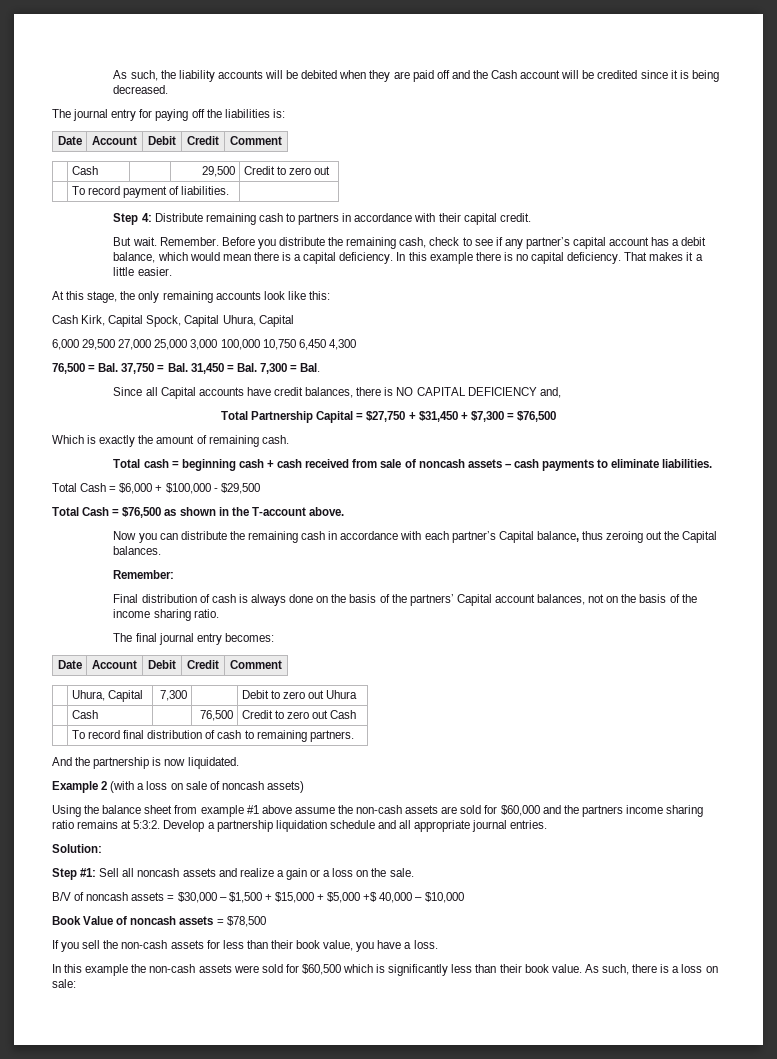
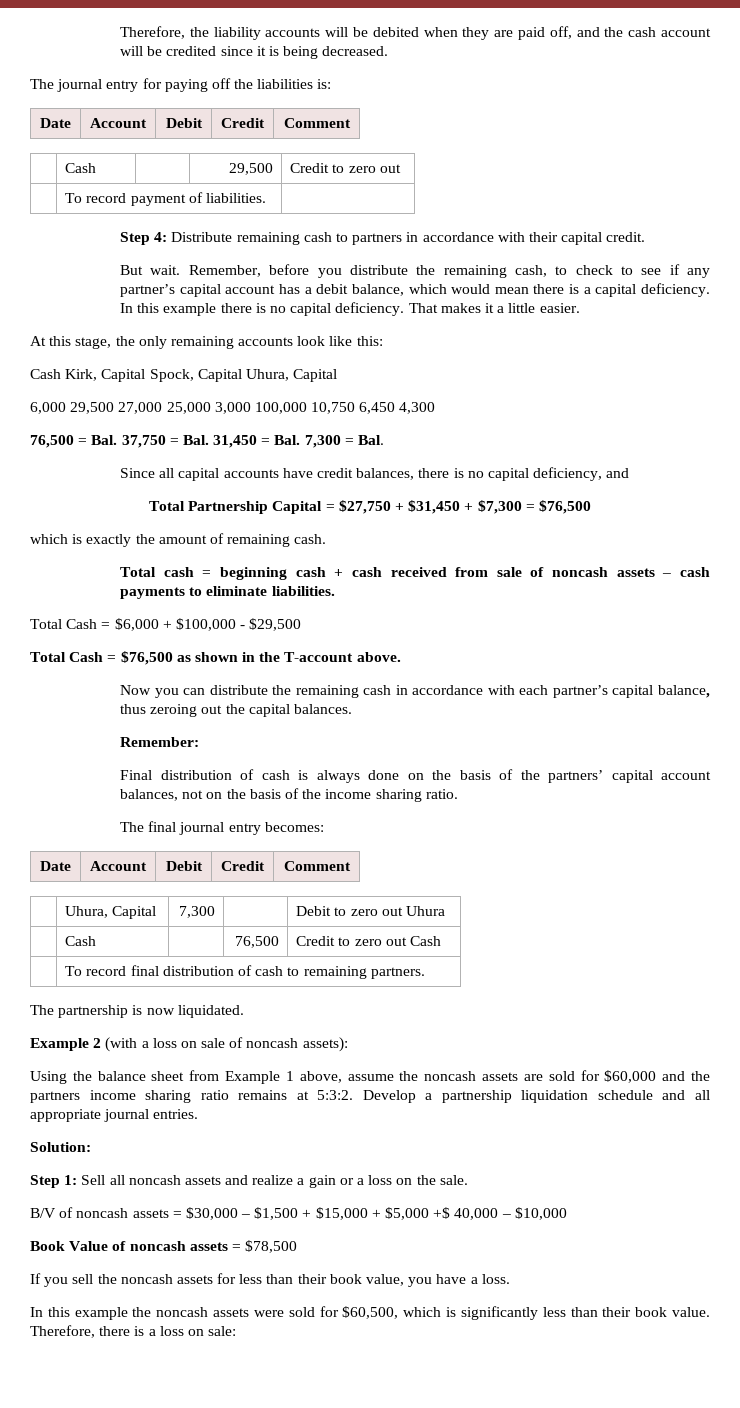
- As such, the liability accounts will be debited when they are paid off and the Cash account will be credited since it is being decreased.
+ Therefore, the liability accounts will be debited when they are paid off, and the cash account will be credited since it is being decreased.
- Remember. Before you distribute the remaining cash, check to see if any partner’s capital account has a debit balance, which would mean there is a capital deficiency.
+ Remember, before you distribute the remaining cash, to check to see if any partner’s capital account has a debit balance, which would mean there is a capital deficiency.
- Since all Capital accounts have credit balances, there is NO CAPITAL DEFICIENCY and,
+ Since all capital accounts have credit balances, there is no capital deficiency, and
- Which is exactly the amount of remaining cash.
+ which is exactly the amount of remaining cash.
- Now you can distribute the remaining cash in accordance with each partner’s Capital balance, thus zeroing out the Capital balances.
+ Now you can distribute the remaining cash in accordance with each partner’s capital balance, thus zeroing out the capital balances.
- Final distribution of cash is always done on the basis of the partners’ Capital account balances, not on the basis of the income sharing ratio.
+ Final distribution of cash is always done on the basis of the partners’ capital account balances, not on the basis of the income sharing ratio.
- And the partnership is now liquidated.
+ The partnership is now liquidated.
- Example 2 (with a loss on sale of noncash assets)
+ Example 2 (with a loss on sale of noncash assets):
- Using the balance sheet from example #1 above assume the non-cash assets are sold for $60,000 and the partners income sharing ratio remains at 5:3:2.
+ Using the balance sheet from Example 1 above, assume the noncash assets are sold for $60,000 and the partners income sharing ratio remains at 5:3:2.
- Step #1: Sell all noncash assets and realize a gain or a loss on the sale.
+ Step 1: Sell all noncash assets and realize a gain or a loss on the sale.
- If you sell the non-cash assets for less than their book value, you have a loss.
+ If you sell the noncash assets for less than their book value, you have a loss.
- In this example the non-cash assets were sold for $60,500 which is significantly less than their book value.
+ In this example the noncash assets were sold for $60,500, which is significantly less than their book value.
- As such, there is a loss on sale:
+ Therefore, there is a loss on sale:

